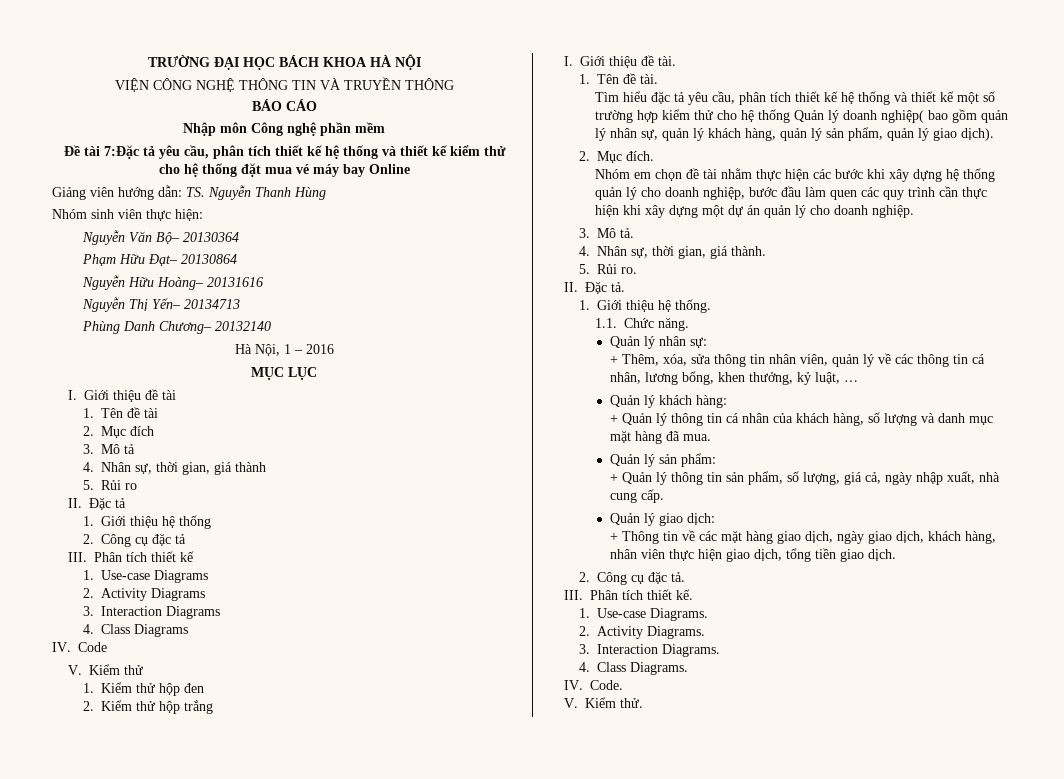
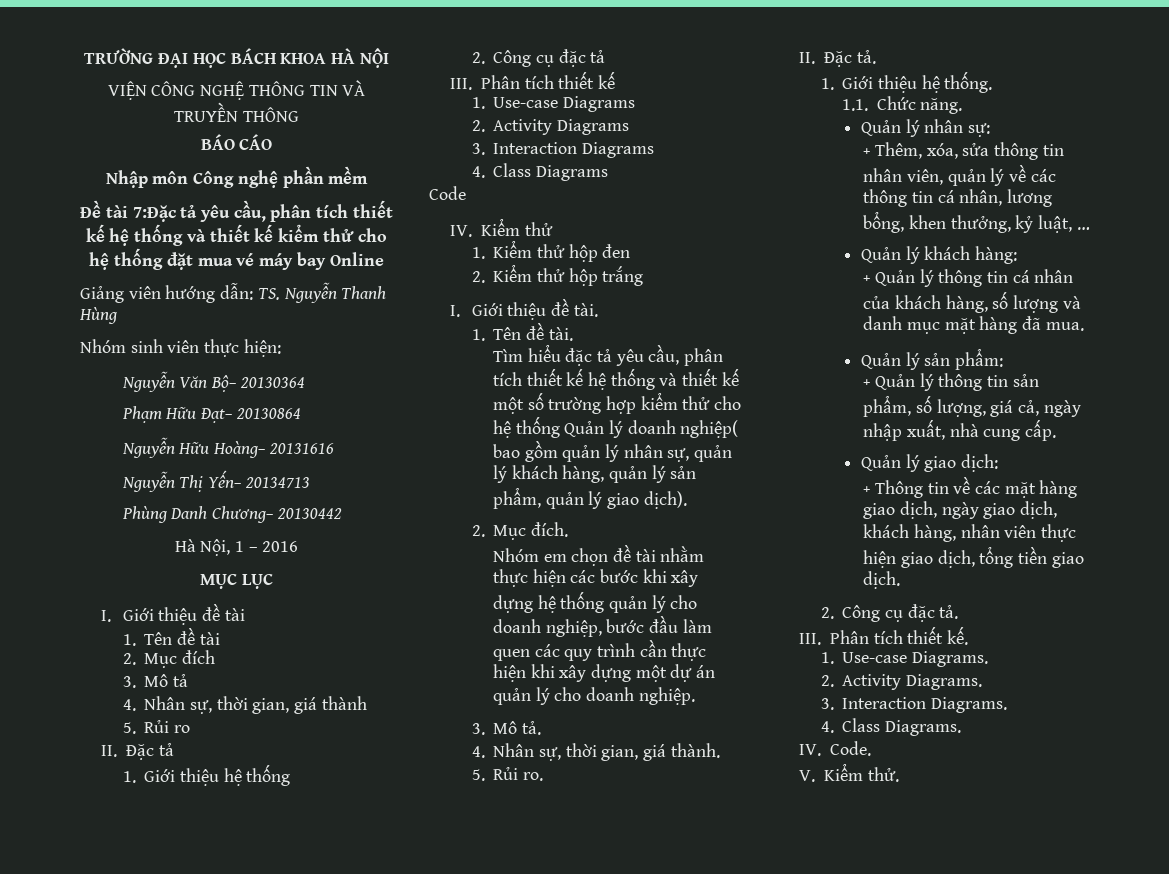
- Phùng Danh Chương– 20132140
+ Phùng Danh Chương– 20130442
- IV. Code
+ Code
- V. Kiểm thử
+ IV. Kiểm thử

